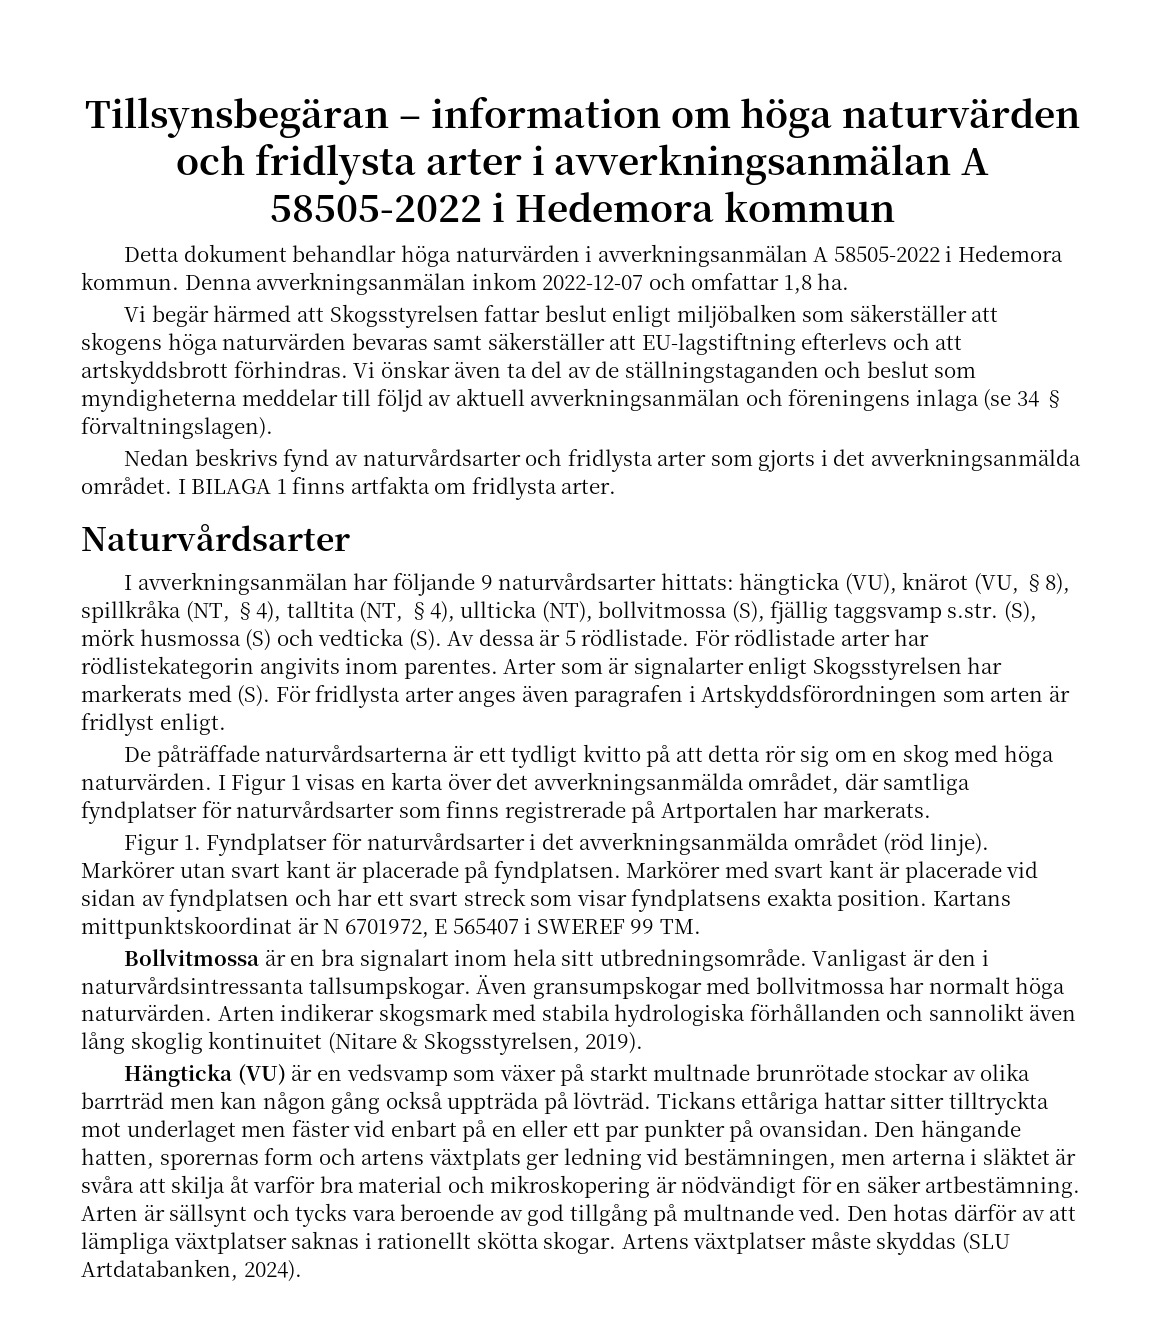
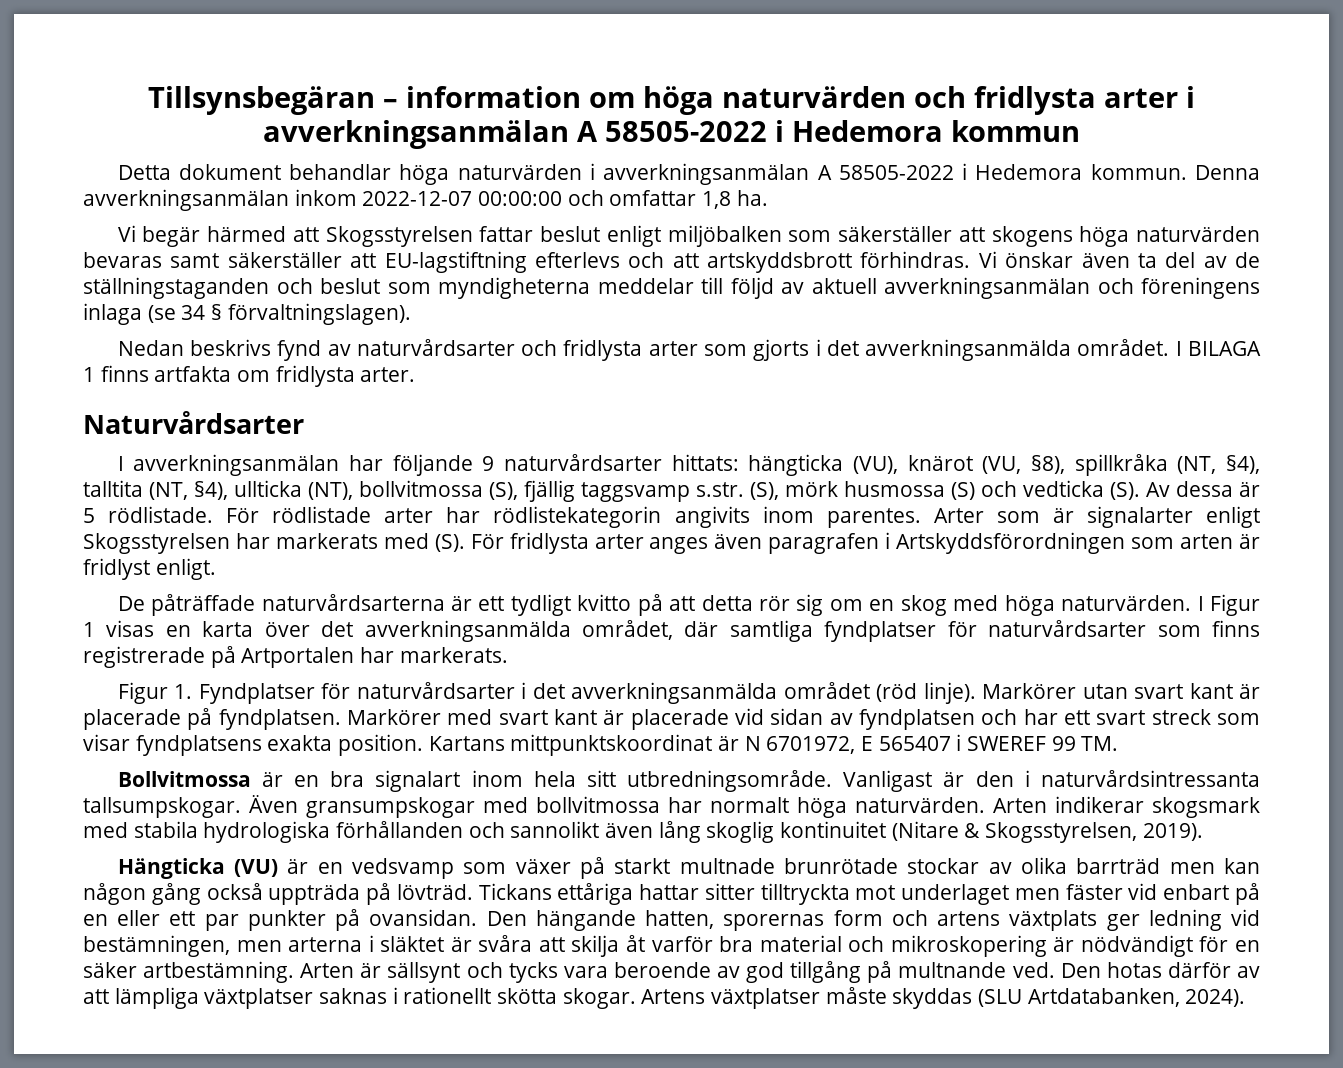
- Denna avverkningsanmälan inkom 2022-12-07 och omfattar 1,8 ha.
+ Denna avverkningsanmälan inkom 2022-12-07 00:00:00 och omfattar 1,8 ha.

